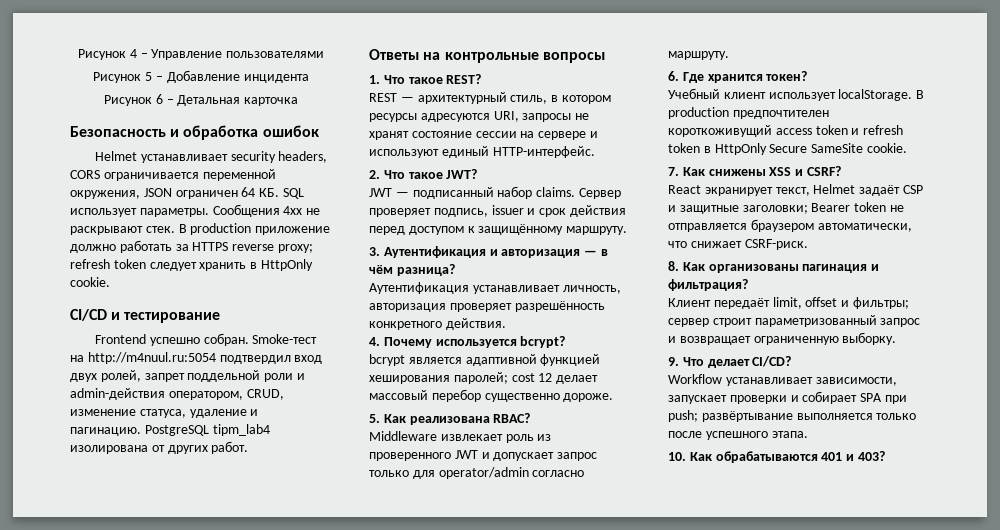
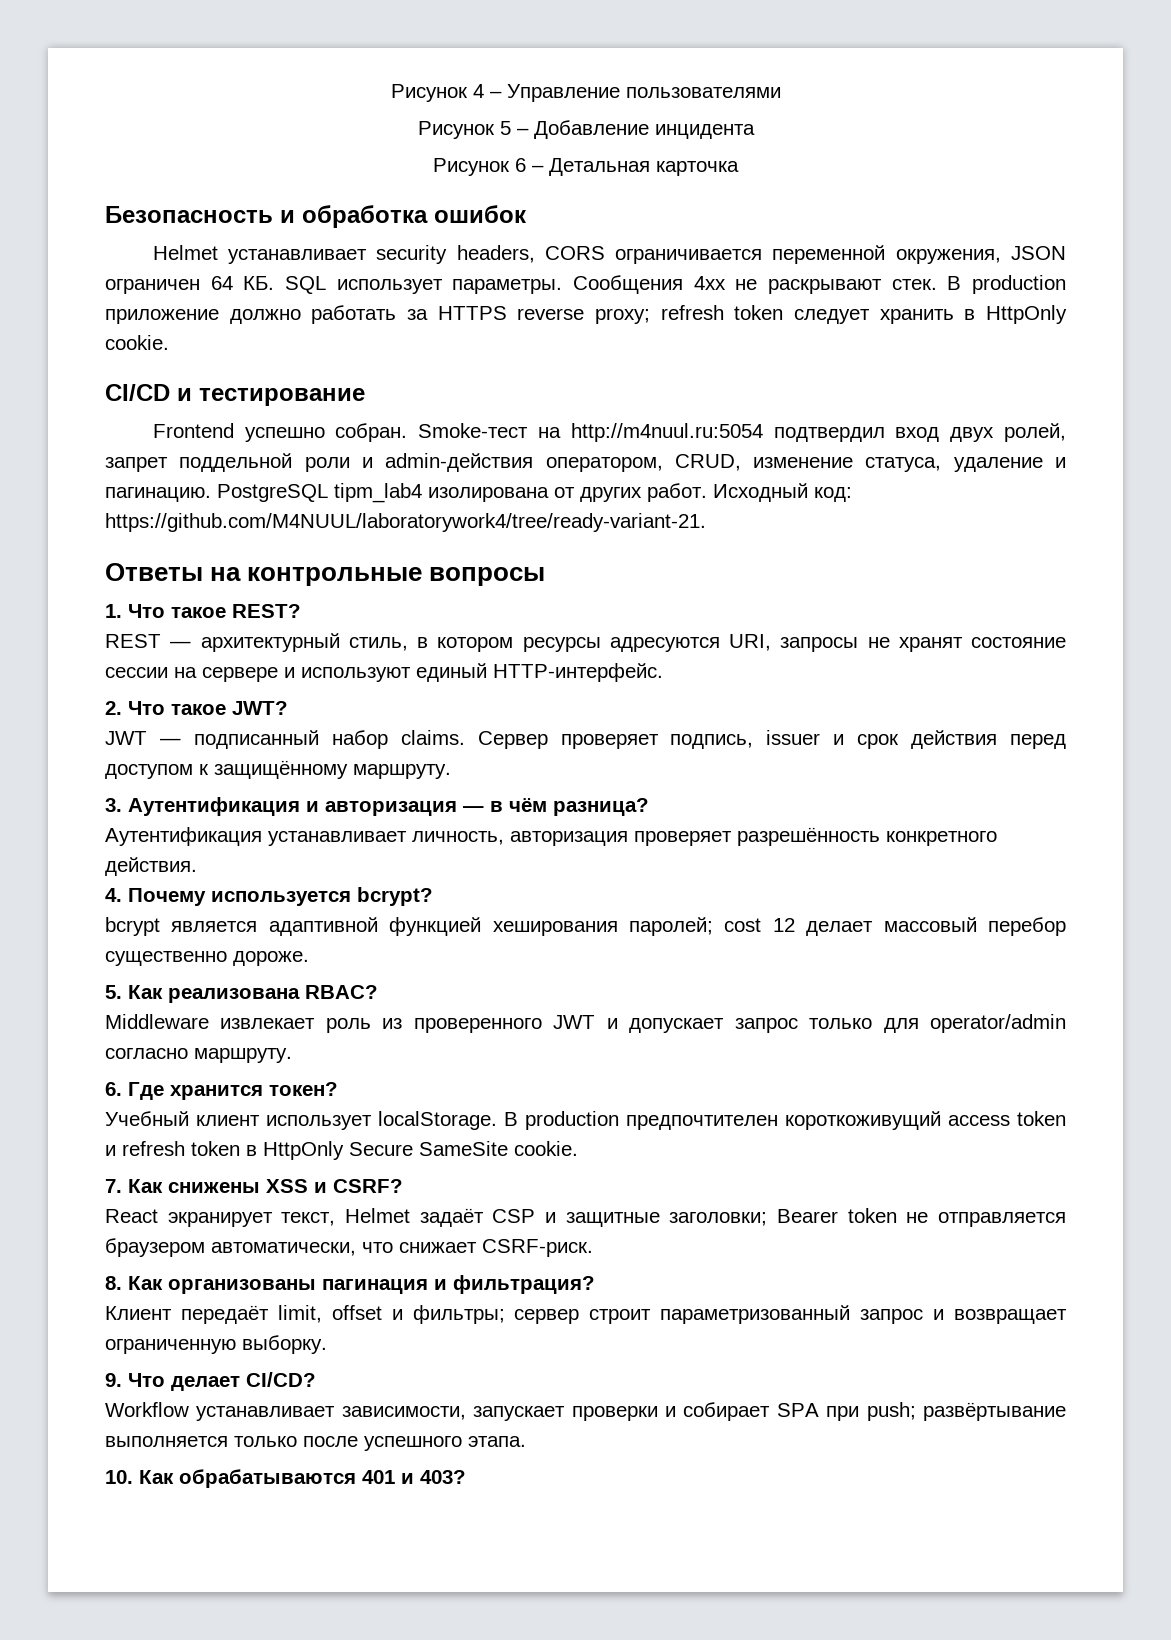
+ Исходный код: https://github.com/M4NUUL/laboratorywork4/tree/ready-variant-21.

